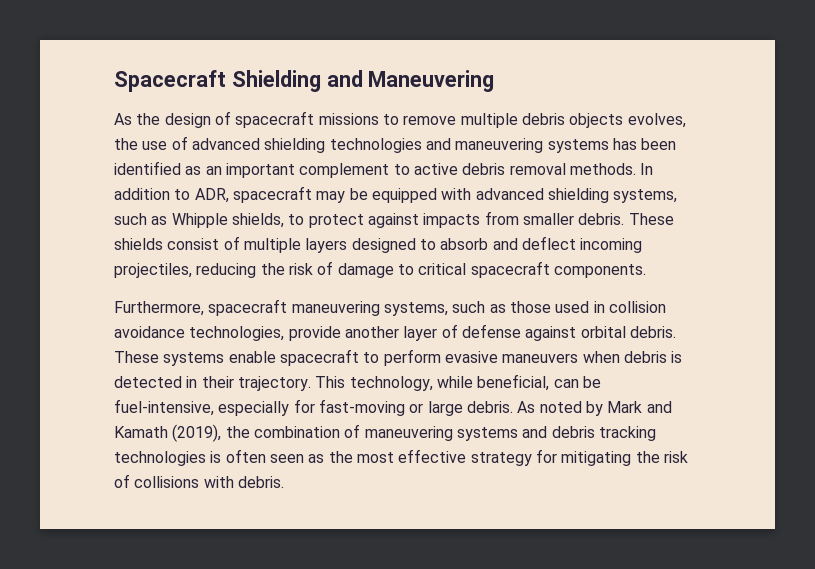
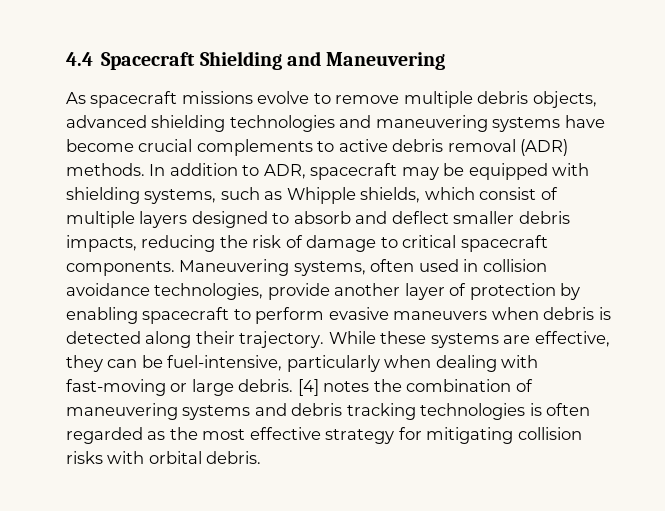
- Spacecraft Shielding and Maneuvering
+ 4.4 Spacecraft Shielding and Maneuvering
- As the design of spacecraft missions to remove multiple debris objects evolves, the use of advanced shielding technologies and maneuvering systems has been identified as an important complement to active debris removal methods.
+ As spacecraft missions evolve to remove multiple debris objects, advanced shielding technologies and maneuvering systems have become crucial complements to active debris removal (ADR) methods.
- In addition to ADR, spacecraft may be equipped with advanced shielding systems, such as Whipple shields, to protect against impacts from smaller debris. These shields consist of multiple layers designed to absorb and deflect incoming projectiles, reducing the risk of damage to critical spacecraft components.
- Furthermore, spacecraft maneuvering systems, such as those used in collision avoidance technologies, provide another layer of defense against orbital debris. These systems enable spacecraft to perform evasive maneuvers when debris is detected in their trajectory.
+ In addition to ADR, spacecraft may be equipped with shielding systems, such as Whipple shields, which consist of multiple layers designed to absorb and deflect smaller debris impacts, reducing the risk of damage to critical spacecraft components. Maneuvering systems, often used in collision avoidance technologies, provide another layer of protection by enabling spacecraft to perform evasive maneuvers when debris is detected along their trajectory.
- This technology, while beneficial, can be fuel-intensive, especially for fast-moving or large debris. As noted by Mark and Kamath (2019), the combination of maneuvering systems and debris tracking technologies is often seen as the most effective strategy for mitigating the risk of collisions with debris.
+ While these systems are effective, they can be fuel-intensive, particularly when dealing with fast-moving or large debris. [4] notes the combination of maneuvering systems and debris tracking technologies is often regarded as the most effective strategy for mitigating collision risks with orbital debris.

